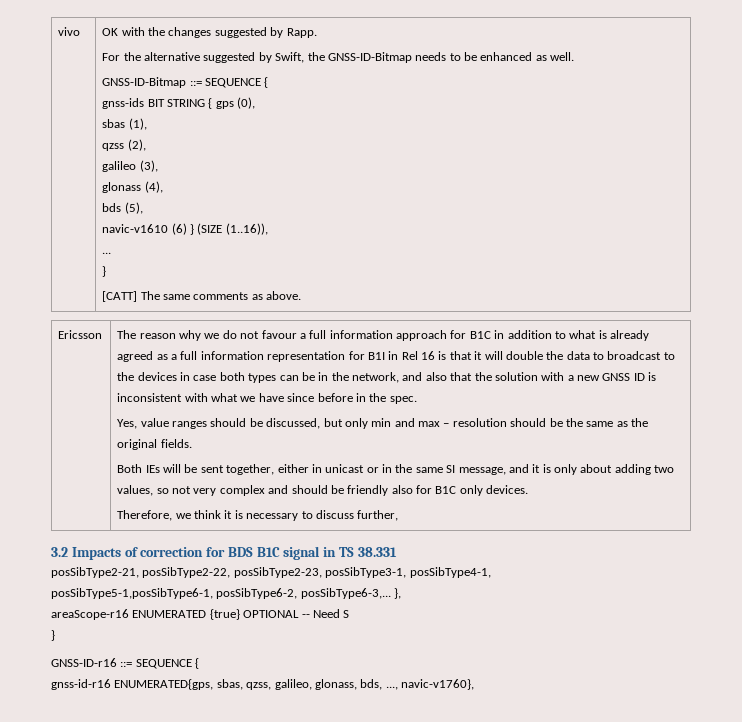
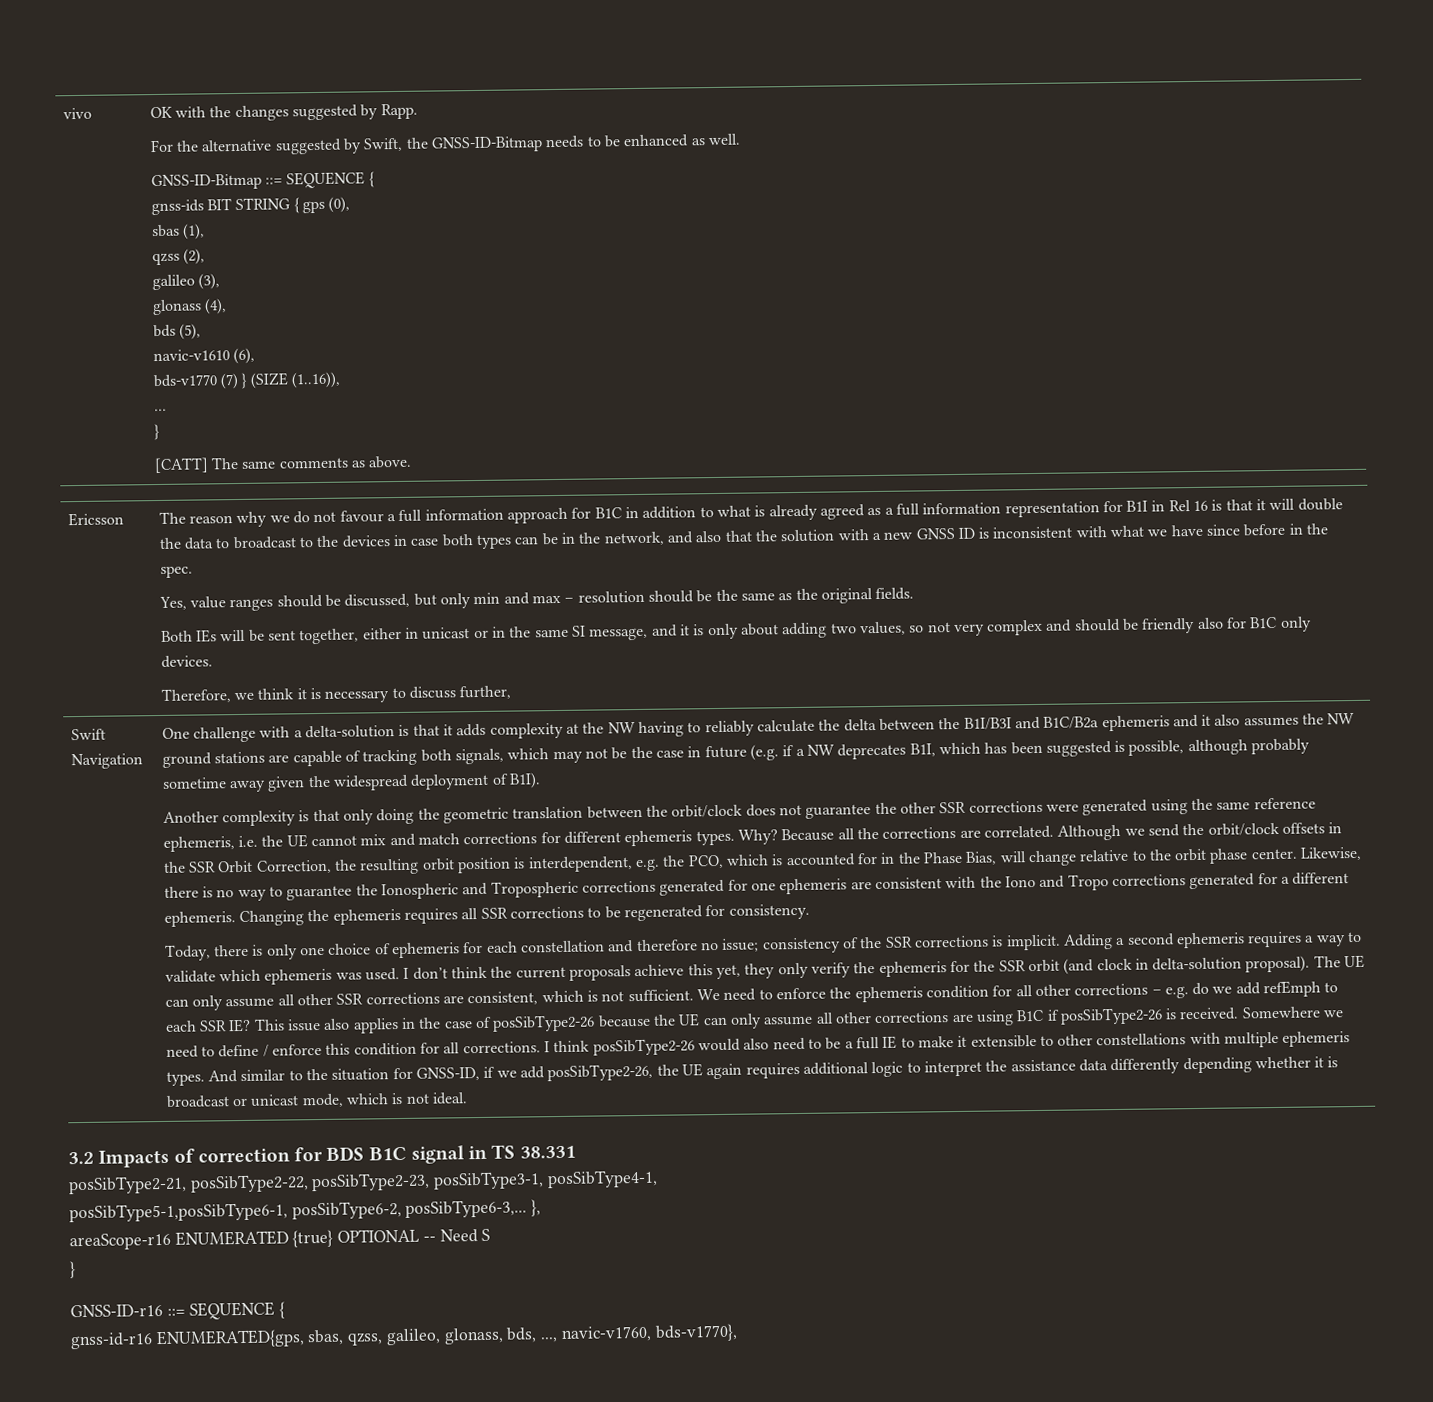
- navic-v1610 (6) } (SIZE (1..16)),
+ navic-v1610 (6),
+ bds-v1770 (7) } (SIZE (1..16)),
+ Swift Navigation | One challenge with a delta-solution is that it adds complexity at the NW having to reliably calculate the delta between the B1I/B3I and B1C/B2a ephemeris and it also assumes the NW ground stations are capable of tracking both signals, which may not be the case in future (e.g. if a NW deprecates B1I, which has been suggested is possible, although probably sometime away given the widespread deployment of B1I).
+ Another complexity is that only doing the geometric translation between the orbit/clock does not guarantee the other SSR corrections were generated using the same reference ephemeris, i.e. the UE cannot mix and match corrections for different ephemeris types. Why? Because all the corrections are correlated. Although we send the orbit/clock offsets in the SSR Orbit Correction, the resulting orbit position is interdependent, e.g. the PCO, which is accounted for in the Phase Bias, will change relative to the orbit phase center. Likewise, there is no way to guarantee the Ionospheric and Tropospheric corrections generated for one ephemeris are consistent with the Iono and Tropo corrections generated for a different ephemeris. Changing the ephemeris requires all SSR corrections to be regenerated for consistency.
+ Today, there is only one choice of ephemeris for each constellation and therefore no issue; consistency of the SSR corrections is implicit. Adding a second ephemeris requires a way to validate which ephemeris was used. I don’t think the current proposals achieve this yet, they only verify the ephemeris for the SSR orbit (and clock in delta-solution proposal). The UE can only assume all other SSR corrections are consistent, which is not sufficient. We need to enforce the ephemeris condition for all other corrections – e.g. do we add refEmph to each SSR IE? This issue also applies in the case of posSibType2-26 because the UE can only assume all other corrections are using B1C if posSibType2-26 is received. Somewhere we need to define / enforce this condition for all corrections. I think posSibType2-26 would also need to be a full IE to make it extensible to other constellations with multiple ephemeris types. And similar to the situation for GNSS-ID, if we add posSibType2-26, the UE again requires additional logic to interpret the assistance data differently depending whether it is broadcast or unicast mode, which is not ideal.
- gnss-id-r16 ENUMERATED{gps, sbas, qzss, galileo, glonass, bds, ..., navic-v1760},
+ gnss-id-r16 ENUMERATED{gps, sbas, qzss, galileo, glonass, bds, ..., navic-v1760, bds-v1770},

